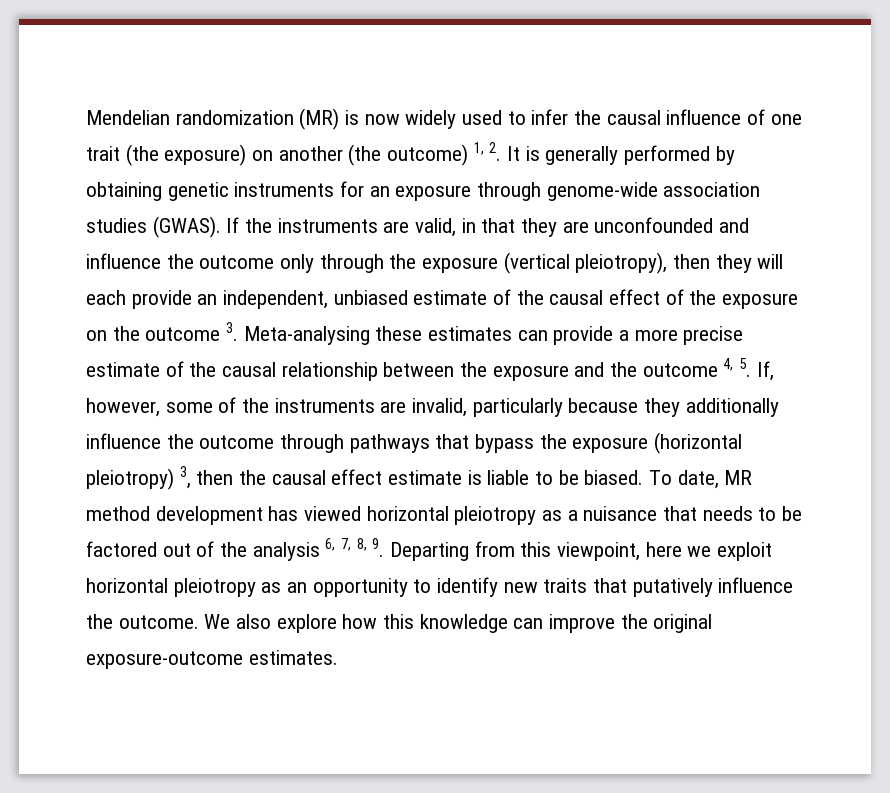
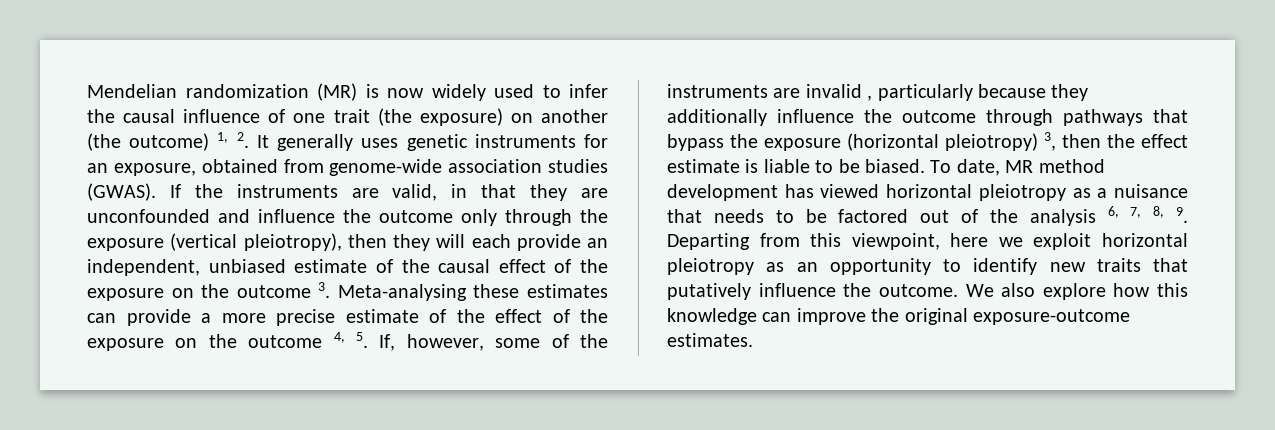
- Mendelian randomization (MR) is now widely used to infer the causal influence of one trait (the exposure) on another (the outcome) 1, 2. It is generally performed by obtaining genetic instruments for an exposure through genome-wide association studies (GWAS).
+ Mendelian randomization (MR) is now widely used to infer the causal influence of one trait (the exposure) on another (the outcome) 1, 2. It generally uses genetic instruments for an exposure, obtained from genome-wide association studies (GWAS).
- If the instruments are valid, in that they are unconfounded and influence the outcome only through the exposure (vertical pleiotropy), then they will each provide an independent, unbiased estimate of the causal effect of the exposure on the outcome 3. Meta-analysing these estimates can provide a more precise estimate of the causal relationship between the exposure and the outcome 4, 5. If, however, some of the instruments are invalid, particularly because they additionally influence the outcome through pathways that bypass the exposure (horizontal pleiotropy) 3, then the causal effect estimate is liable to be biased.
+ If the instruments are valid, in that they are unconfounded and influence the outcome only through the exposure (vertical pleiotropy), then they will each provide an independent, unbiased estimate of the causal effect of the exposure on the outcome 3. Meta-analysing these estimates can provide a more precise estimate of the effect of the exposure on the outcome 4, 5. If, however, some of the instruments are invalid , particularly because they additionally influence the outcome through pathways that bypass the exposure (horizontal pleiotropy) 3, then the effect estimate is liable to be biased.

